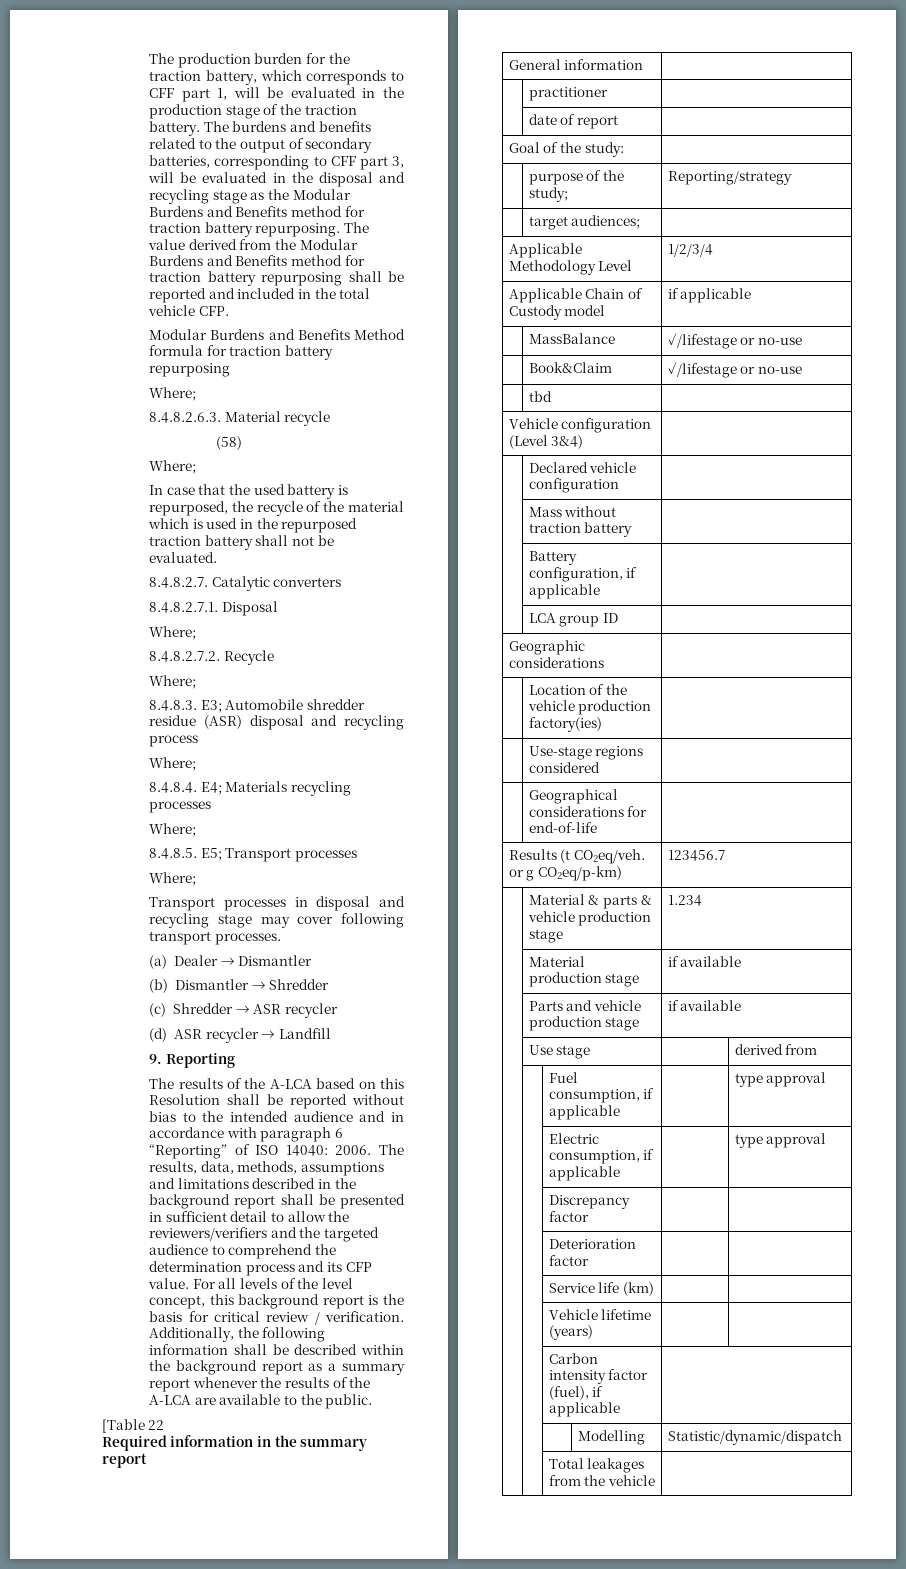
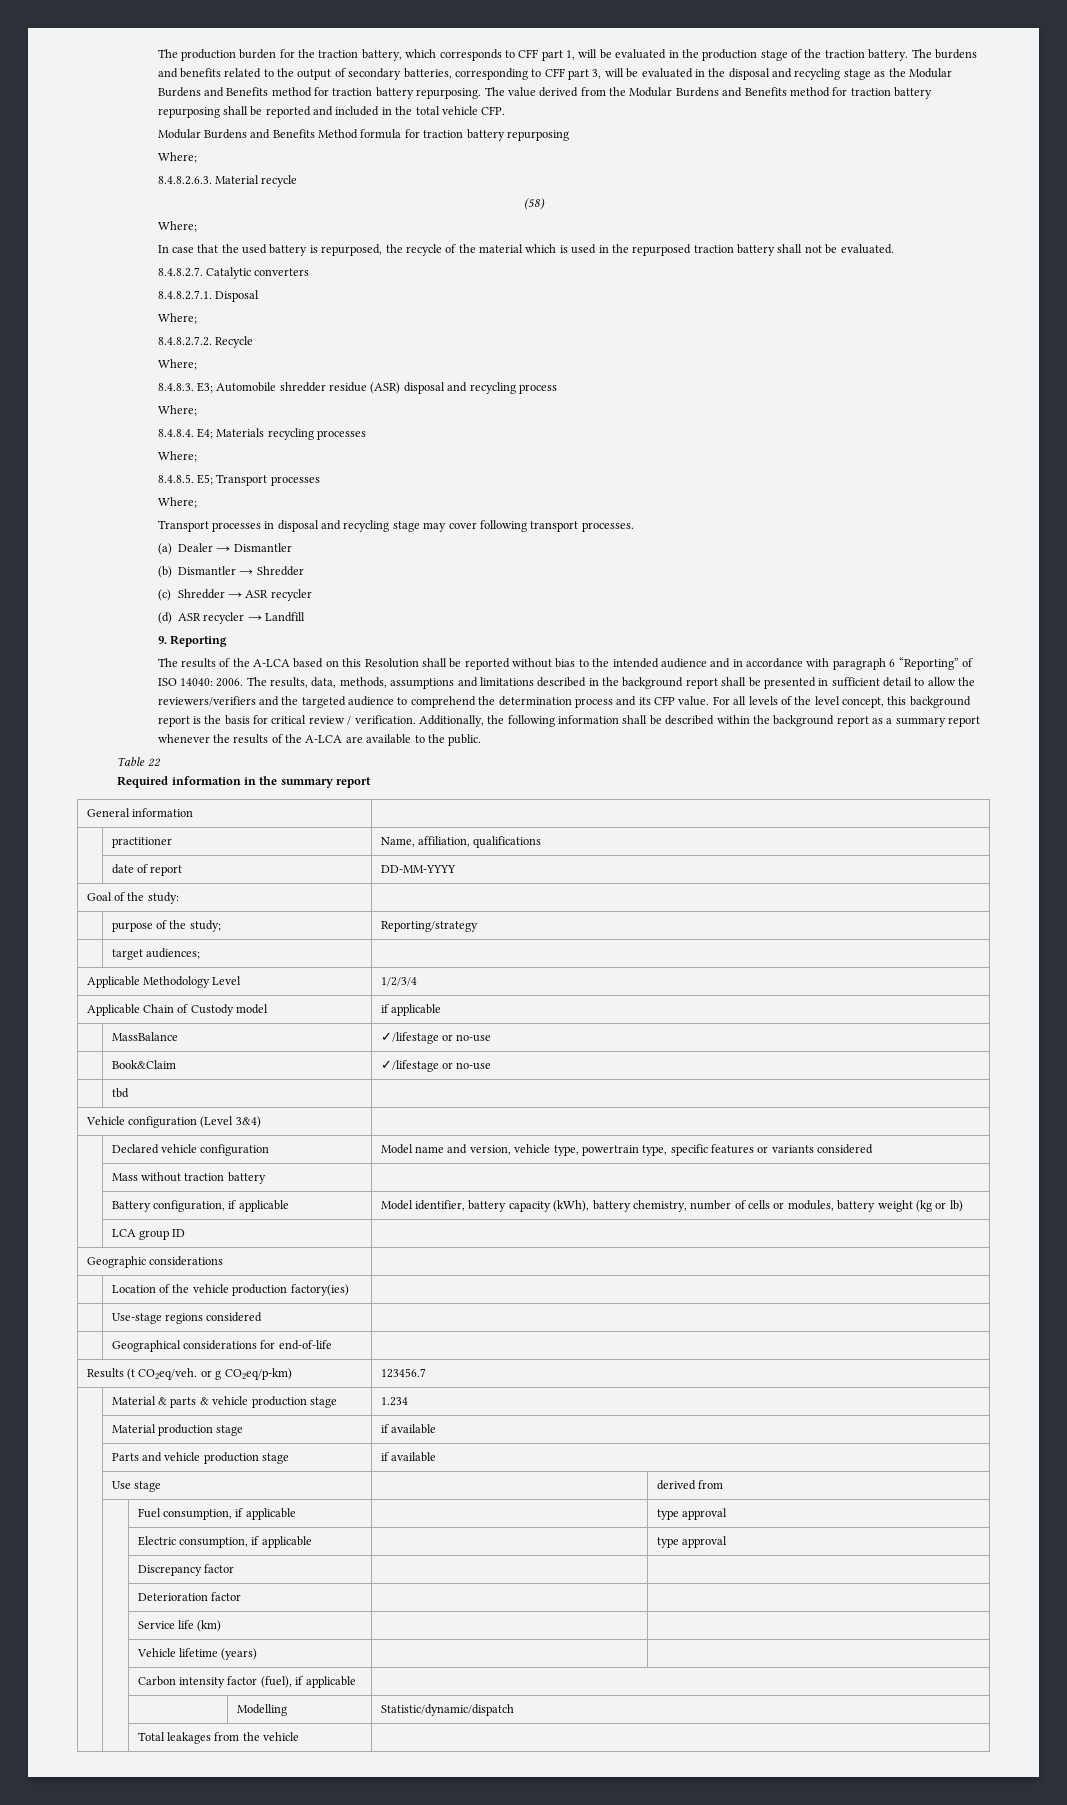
- [Table 22
+ Table 22
- | practitioner |
+ | practitioner | Name, affiliation, qualifications
- | date of report |
+ | date of report | DD-MM-YYYY
- | Declared vehicle configuration |
+ | Declared vehicle configuration | Model name and version, vehicle type, powertrain type, specific features or variants considered
- | Battery configuration, if applicable |
+ | Battery configuration, if applicable | Model identifier, battery capacity (kWh), battery chemistry, number of cells or modules, battery weight (kg or lb)

